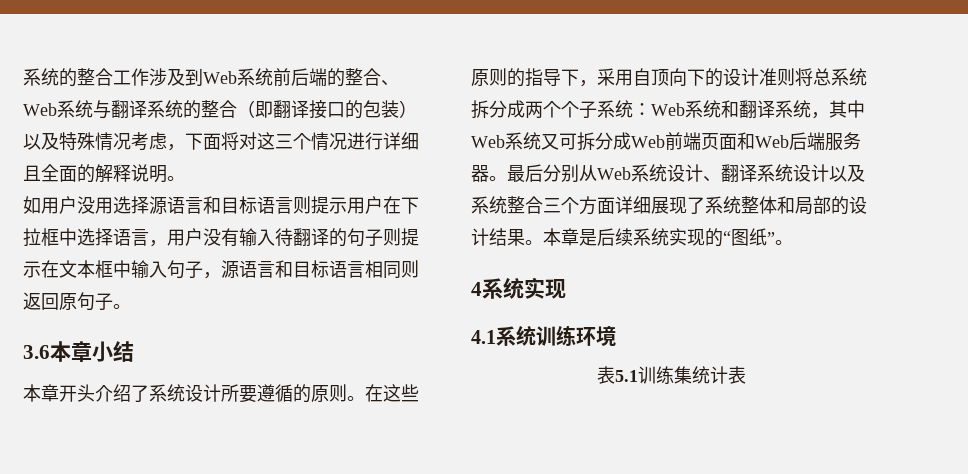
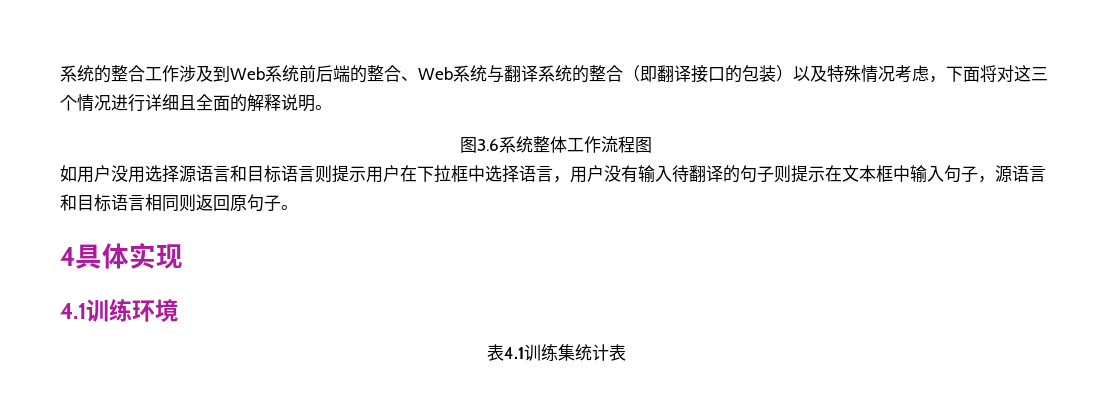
+ 图3.6系统整体工作流程图
- 3.6本章小结
- 本章开头介绍了系统设计所要遵循的原则。在这些原则的指导下，采用自顶向下的设计准则将总系统拆分成两个个子系统：Web系统和翻译系统，其中Web系统又可拆分成Web前端页面和Web后端服务器。最后分别从Web系统设计、翻译系统设计以及系统整合三个方面详细展现了系统整体和局部的设计结果。本章是后续系统实现的“图纸”。
- 4系统实现
+ 4具体实现
- 4.1系统训练环境
+ 4.1训练环境
- 表5.1训练集统计表
+ 表4.1训练集统计表

